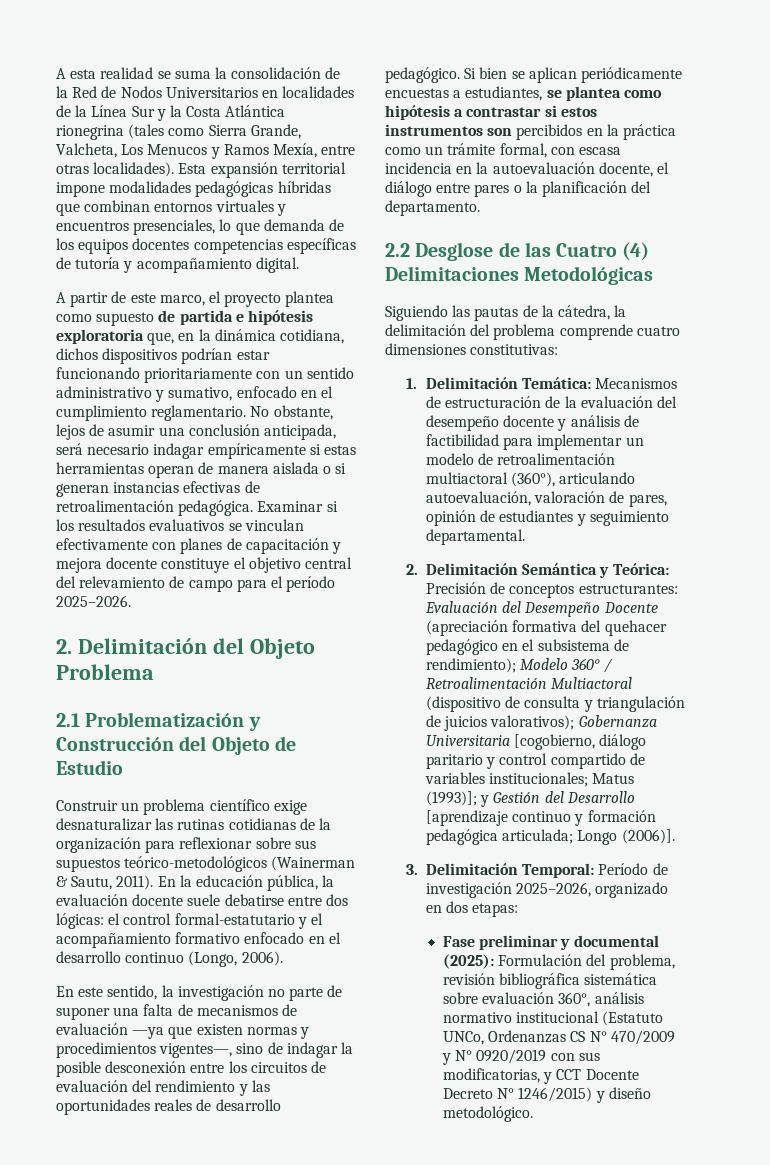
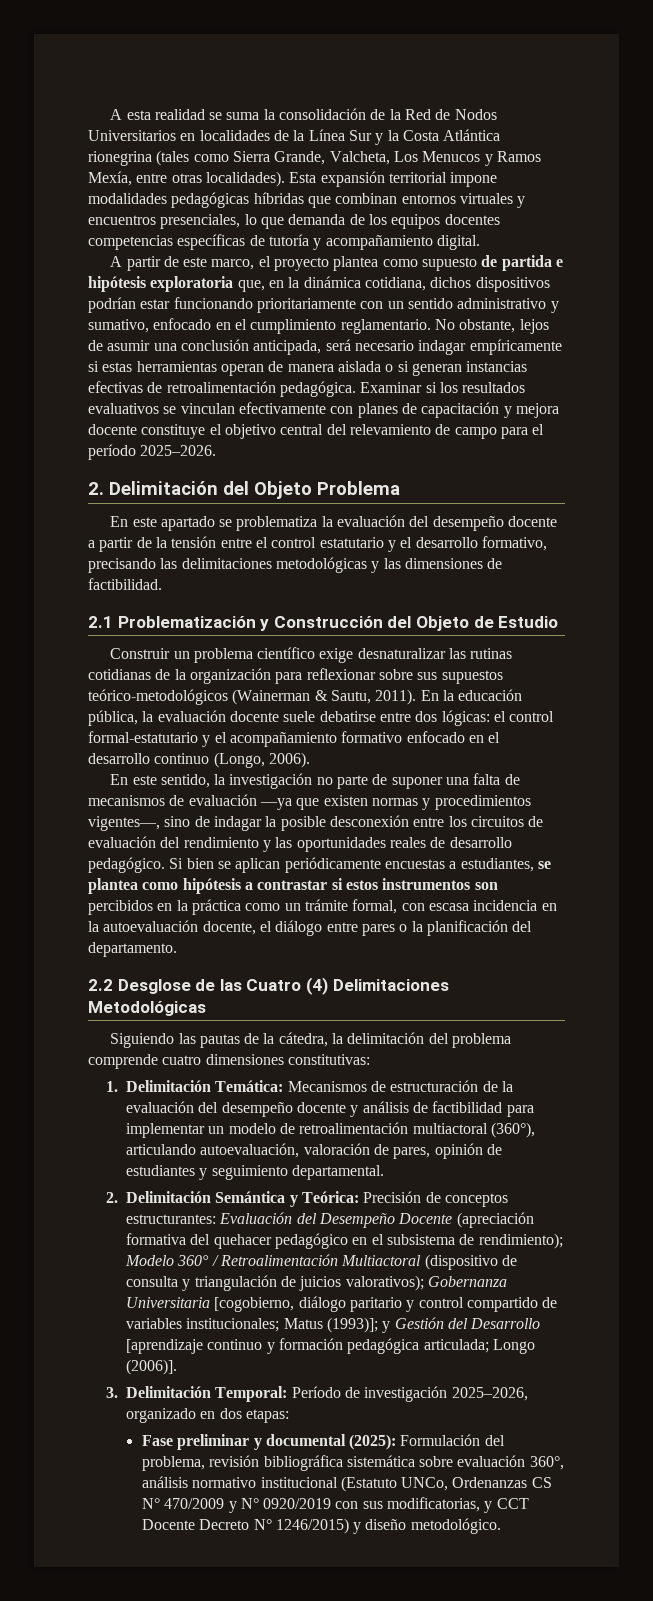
+ En este apartado se problematiza la evaluación del desempeño docente a partir de la tensión entre el control estatutario y el desarrollo formativo, precisando las delimitaciones metodológicas y las dimensiones de factibilidad.

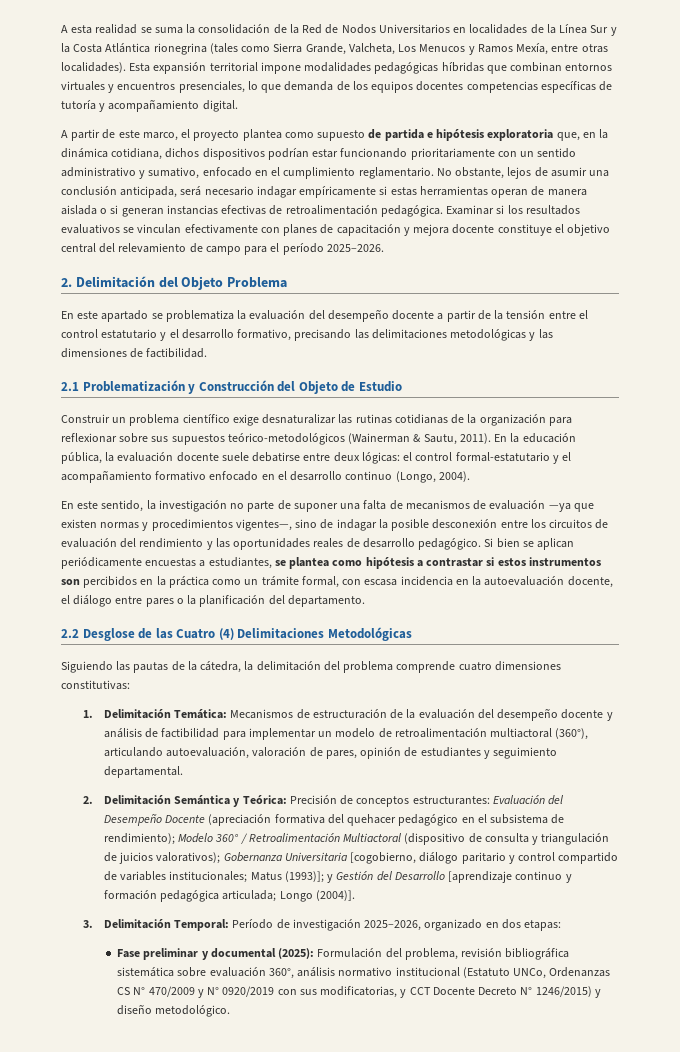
- En la educación pública, la evaluación docente suele debatirse entre dos lógicas: el control formal-estatutario y el acompañamiento formativo enfocado en el desarrollo continuo (Longo, 2006).
+ En la educación pública, la evaluación docente suele debatirse entre deux lógicas: el control formal-estatutario y el acompañamiento formativo enfocado en el desarrollo continuo (Longo, 2004).
- 2. Delimitación Semántica y Teórica: Precisión de conceptos estructurantes: Evaluación del Desempeño Docente (apreciación formativa del quehacer pedagógico en el subsistema de rendimiento); Modelo 360° / Retroalimentación Multiactoral (dispositivo de consulta y triangulación de juicios valorativos); Gobernanza Universitaria [cogobierno, diálogo paritario y control compartido de variables institucionales; Matus (1993)]; y Gestión del Desarrollo [aprendizaje continuo y formación pedagógica articulada; Longo (2006)].
+ 2. Delimitación Semántica y Teórica: Precisión de conceptos estructurantes: Evaluación del Desempeño Docente (apreciación formativa del quehacer pedagógico en el subsistema de rendimiento); Modelo 360° / Retroalimentación Multiactoral (dispositivo de consulta y triangulación de juicios valorativos); Gobernanza Universitaria [cogobierno, diálogo paritario y control compartido de variables institucionales; Matus (1993)]; y Gestión del Desarrollo [aprendizaje continuo y formación pedagógica articulada; Longo (2004)].

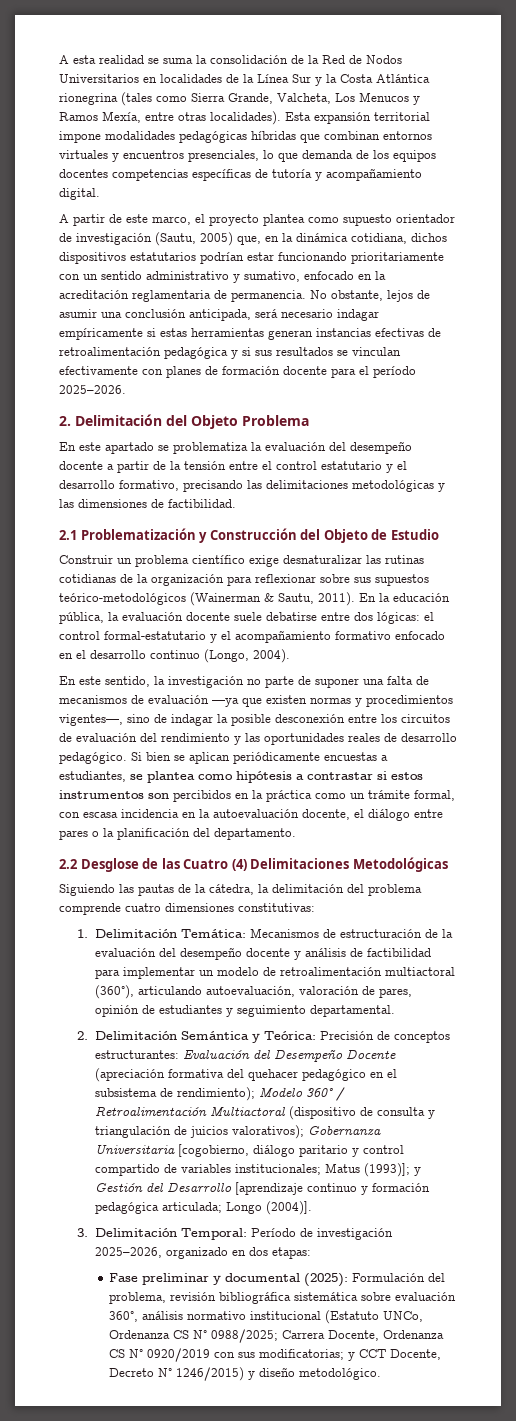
- A partir de este marco, el proyecto plantea como supuesto de partida e hipótesis exploratoria que, en la dinámica cotidiana, dichos dispositivos podrían estar funcionando prioritariamente con un sentido administrativo y sumativo, enfocado en el cumplimiento reglamentario.
+ A partir de este marco, el proyecto plantea como supuesto orientador de investigación (Sautu, 2005) que, en la dinámica cotidiana, dichos dispositivos estatutarios podrían estar funcionando prioritariamente con un sentido administrativo y sumativo, enfocado en la acreditación reglamentaria de permanencia.
- No obstante, lejos de asumir una conclusión anticipada, será necesario indagar empíricamente si estas herramientas operan de manera aislada o si generan instancias efectivas de retroalimentación pedagógica. Examinar si los resultados evaluativos se vinculan efectivamente con planes de capacitación y mejora docente constituye el objetivo central del relevamiento de campo para el período 2025–2026.
+ No obstante, lejos de asumir una conclusión anticipada, será necesario indagar empíricamente si estas herramientas generan instancias efectivas de retroalimentación pedagógica y si sus resultados se vinculan efectivamente con planes de formación docente para el período 2025–2026.
- En la educación pública, la evaluación docente suele debatirse entre deux lógicas: el control formal-estatutario y el acompañamiento formativo enfocado en el desarrollo continuo (Longo, 2004).
+ En la educación pública, la evaluación docente suele debatirse entre dos lógicas: el control formal-estatutario y el acompañamiento formativo enfocado en el desarrollo continuo (Longo, 2004).
- Fase preliminar y documental (2025): Formulación del problema, revisión bibliográfica sistemática sobre evaluación 360°, análisis normativo institucional (Estatuto UNCo, Ordenanzas CS N° 470/2009 y N° 0920/2019 con sus modificatorias, y CCT Docente Decreto N° 1246/2015) y diseño metodológico.
+ Fase preliminar y documental (2025): Formulación del problema, revisión bibliográfica sistemática sobre evaluación 360°, análisis normativo institucional (Estatuto UNCo, Ordenanza CS N° 0988/2025; Carrera Docente, Ordenanza CS N° 0920/2019 con sus modificatorias; y CCT Docente, Decreto N° 1246/2015) y diseño metodológico.

